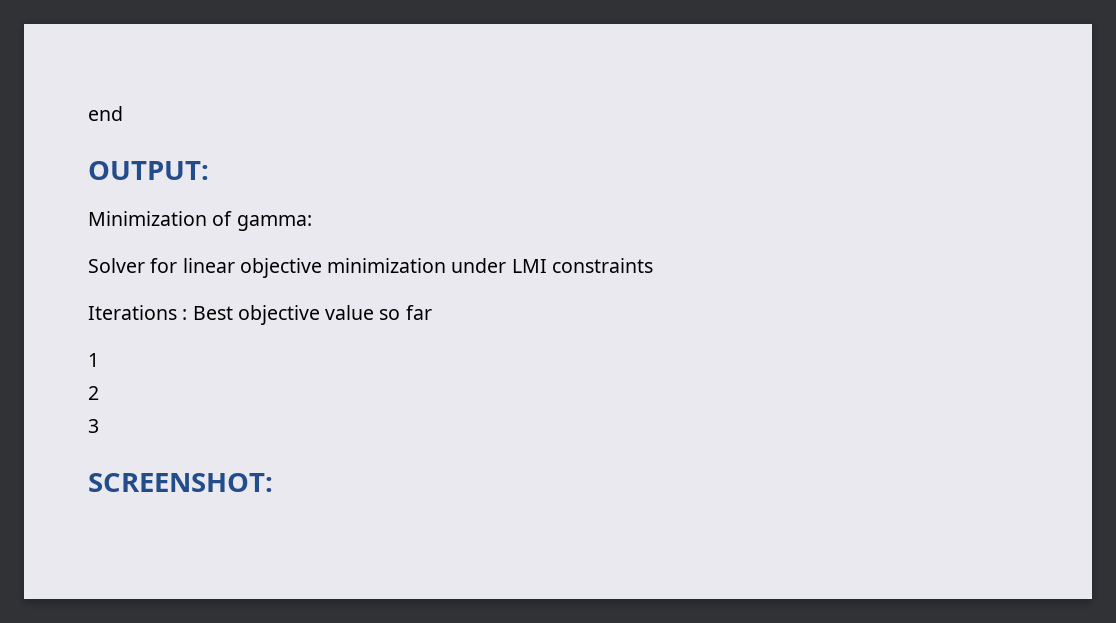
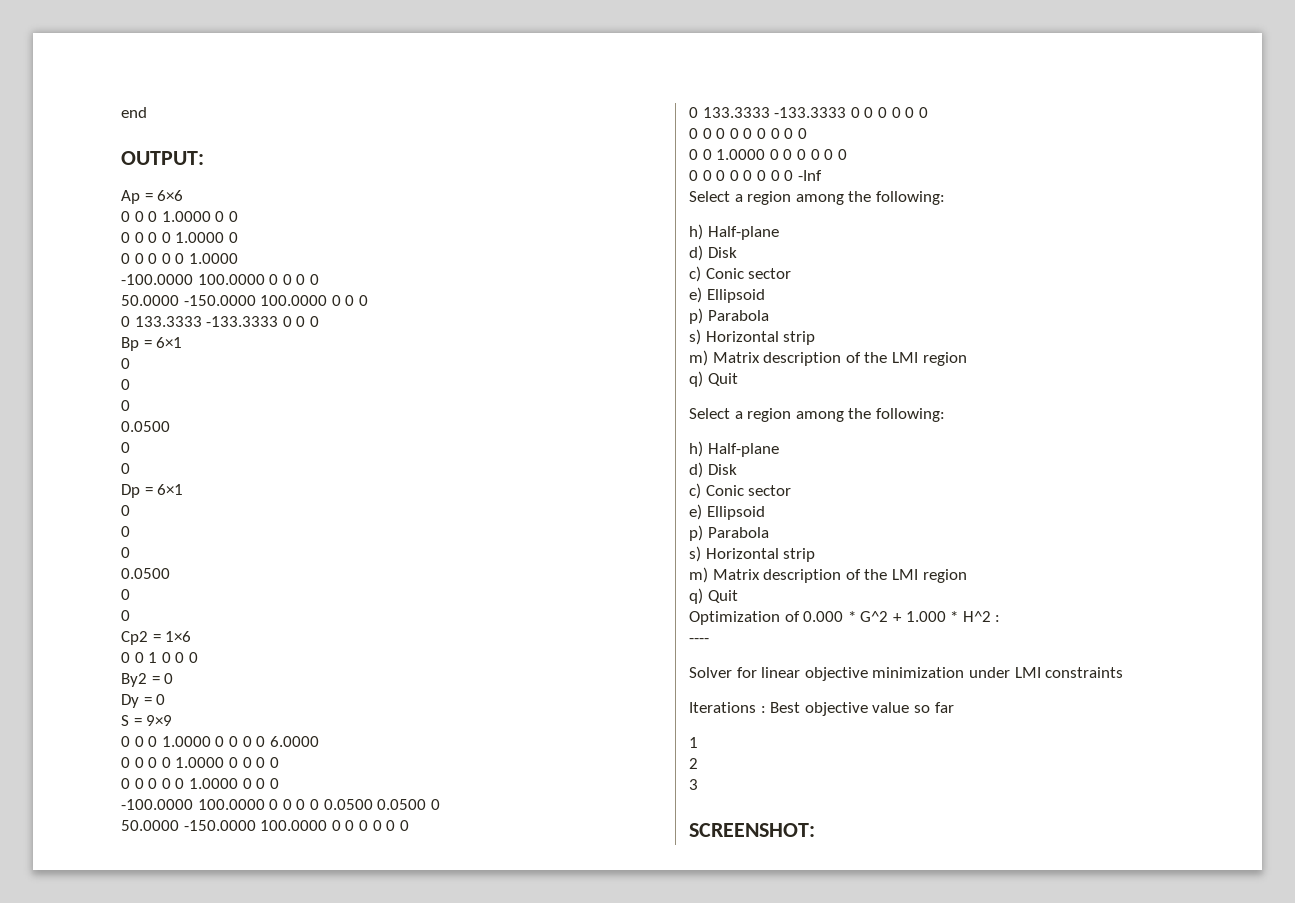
- Minimization of gamma:
+ Ap = 6×6
+ 0 0 0 1.0000 0 0
+ 0 0 0 0 1.0000 0
+ 0 0 0 0 0 1.0000
+ -100.0000 100.0000 0 0 0 0
+ 50.0000 -150.0000 100.0000 0 0 0
+ 0 133.3333 -133.3333 0 0 0
+ Bp = 6×1
+ 0
+ 0
+ 0
+ 0.0500
+ 0
+ 0
+ Dp = 6×1
+ 0
+ 0
+ 0
+ 0.0500
+ 0
+ 0
+ Cp2 = 1×6
+ 0 0 1 0 0 0
+ By2 = 0
+ Dy = 0
+ S = 9×9
+ 0 0 0 1.0000 0 0 0 0 6.0000
+ 0 0 0 0 1.0000 0 0 0 0
+ 0 0 0 0 0 1.0000 0 0 0
+ -100.0000 100.0000 0 0 0 0 0.0500 0.0500 0
+ 50.0000 -150.0000 100.0000 0 0 0 0 0 0
+ 0 133.3333 -133.3333 0 0 0 0 0 0
+ 0 0 0 0 0 0 0 0 0
+ 0 0 1.0000 0 0 0 0 0 0
+ 0 0 0 0 0 0 0 0 -Inf
+ Select a region among the following:
+ h) Half-plane
+ d) Disk
+ c) Conic sector
+ e) Ellipsoid
+ p) Parabola
+ s) Horizontal strip
+ m) Matrix description of the LMI region
+ q) Quit
+ Select a region among the following:
+ h) Half-plane
+ d) Disk
+ c) Conic sector
+ e) Ellipsoid
+ p) Parabola
+ s) Horizontal strip
+ m) Matrix description of the LMI region
+ q) Quit
+ Optimization of 0.000 * G^2 + 1.000 * H^2 :
+ ----

